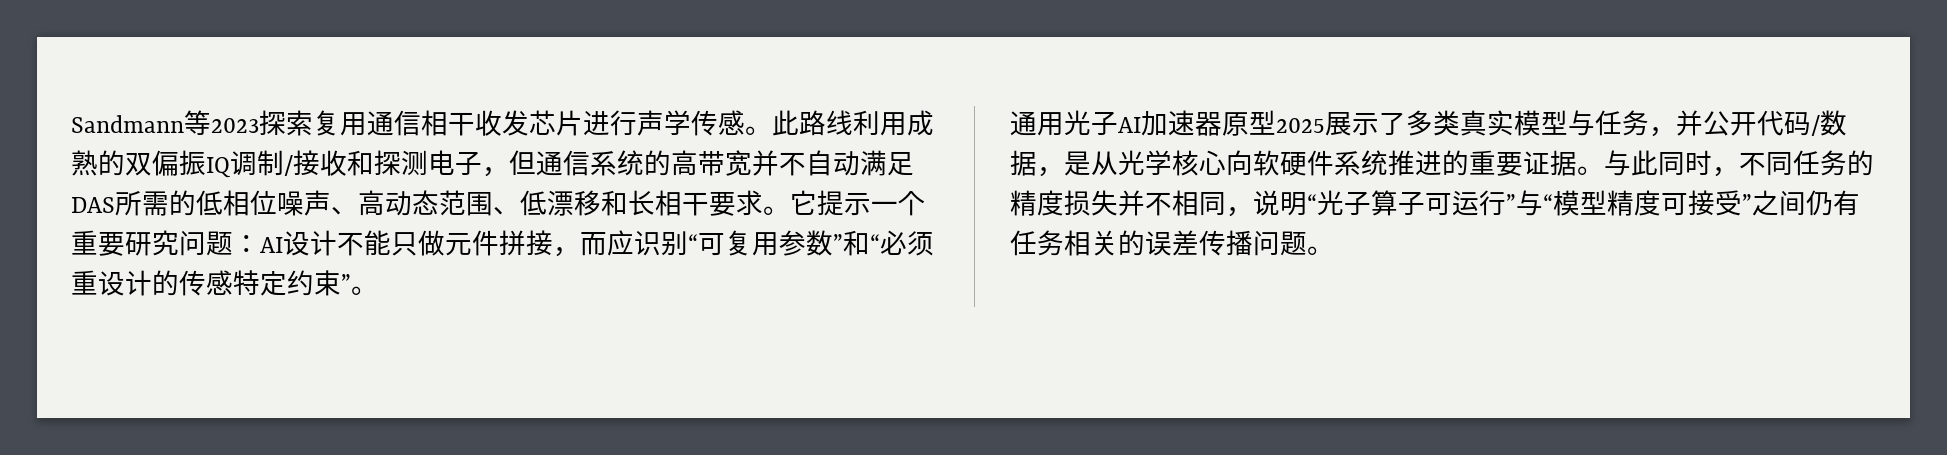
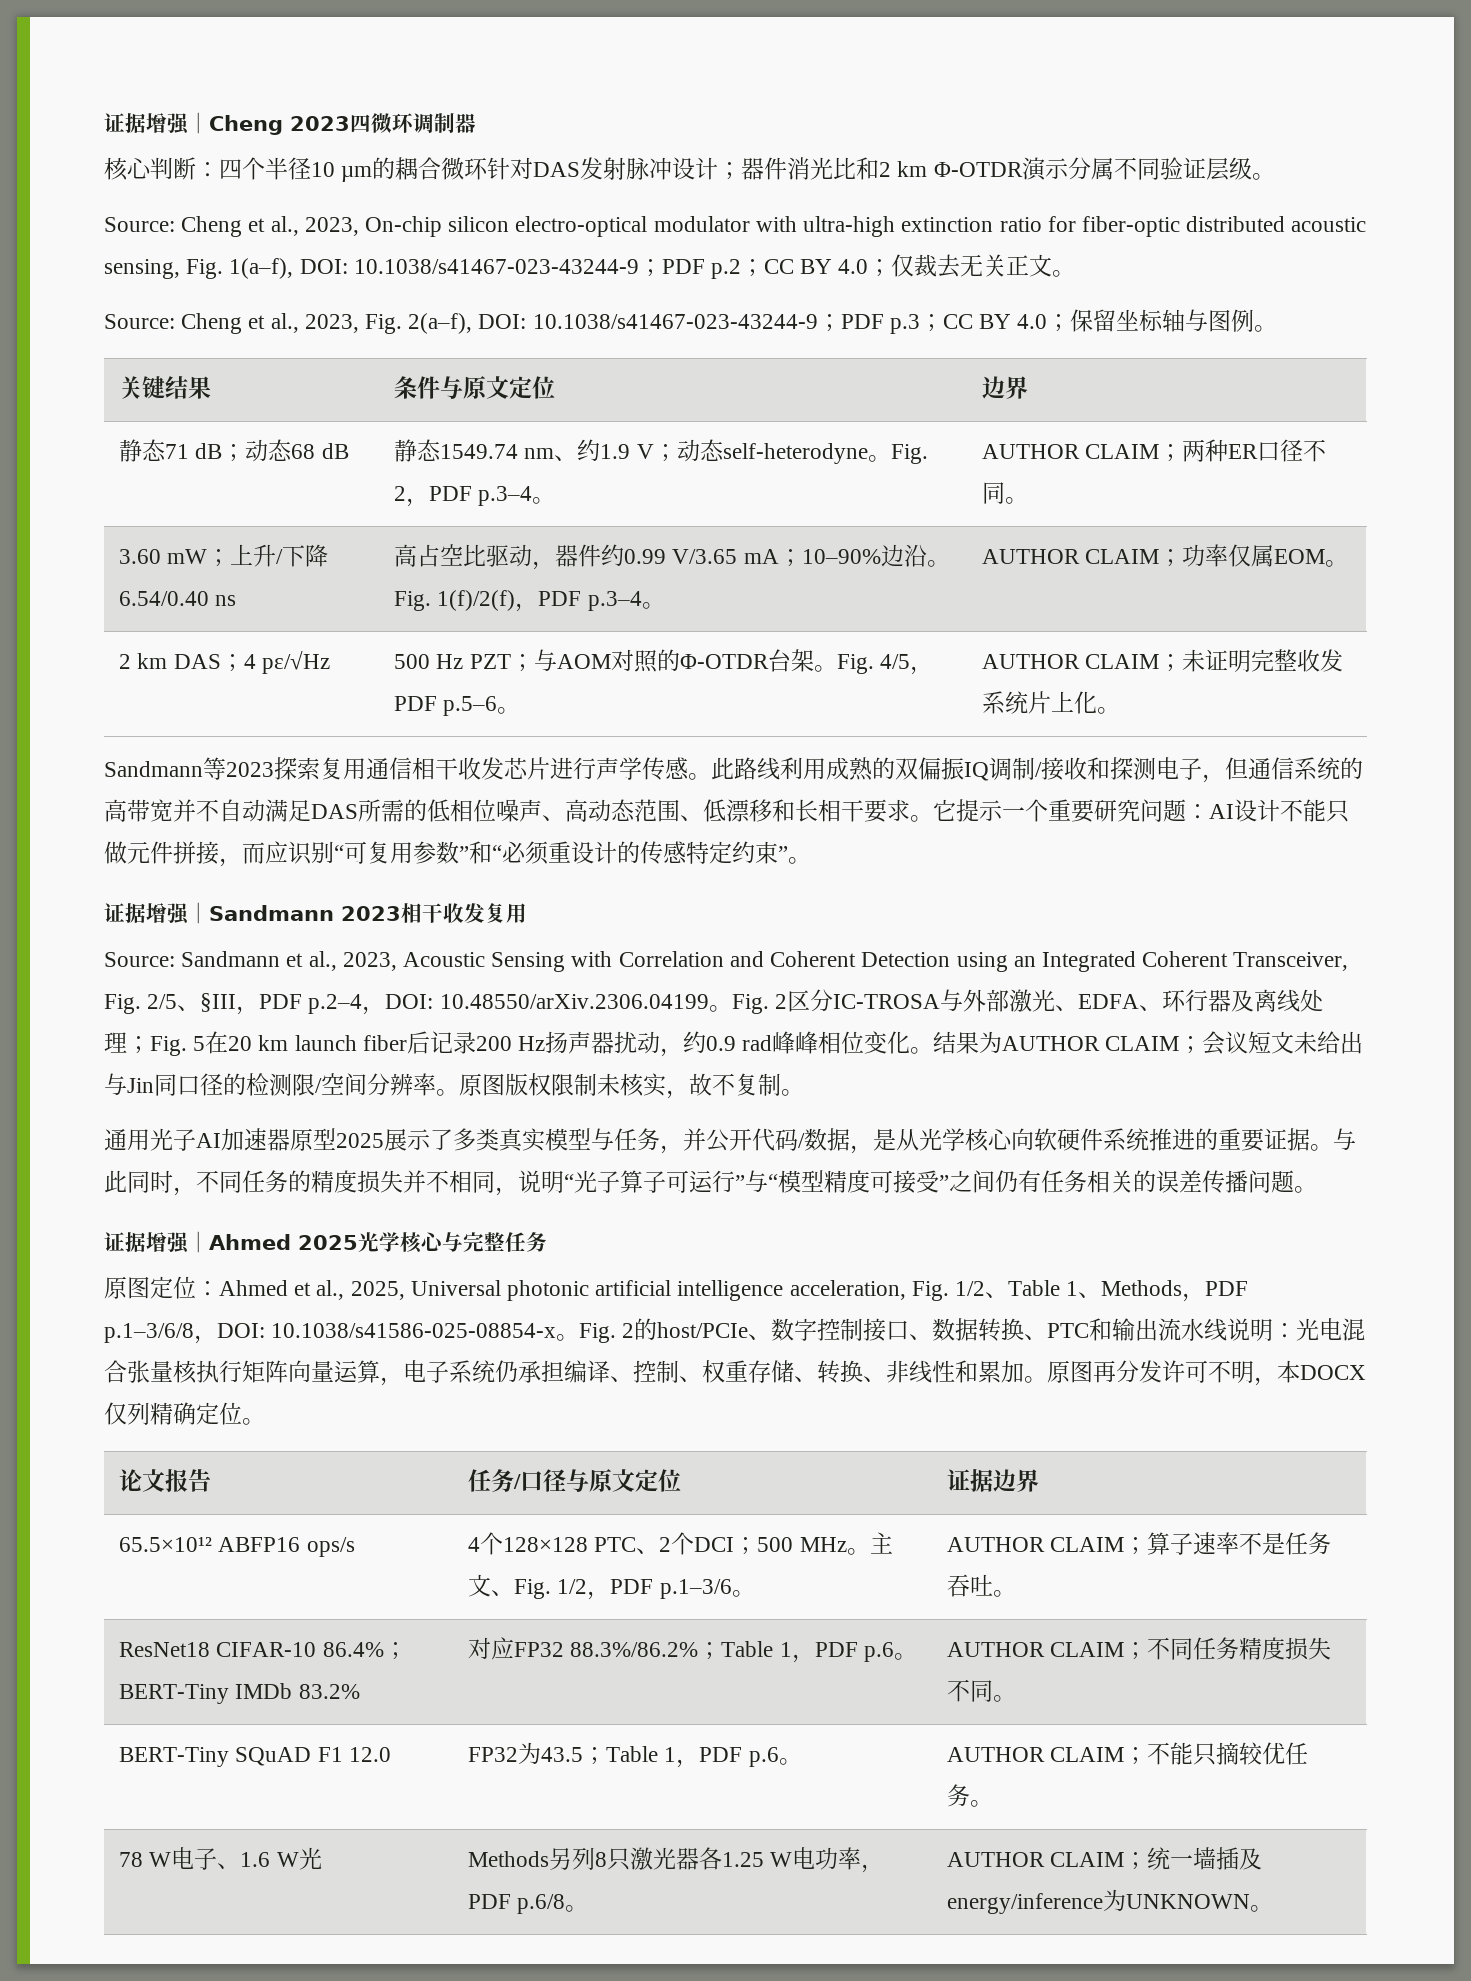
+ 证据增强｜Cheng 2023四微环调制器
+ 核心判断：四个半径10 µm的耦合微环针对DAS发射脉冲设计；器件消光比和2 km Φ-OTDR演示分属不同验证层级。
+ Source: Cheng et al., 2023, On-chip silicon electro-optical modulator with ultra-high extinction ratio for fiber-optic distributed acoustic sensing, Fig. 1(a–f), DOI: 10.1038/s41467-023-43244-9；PDF p.2；CC BY 4.0；仅裁去无关正文。
+ Source: Cheng et al., 2023, Fig. 2(a–f), DOI: 10.1038/s41467-023-43244-9；PDF p.3；CC BY 4.0；保留坐标轴与图例。
+ 关键结果 | 条件与原文定位 | 边界
+ 静态71 dB；动态68 dB | 静态1549.74 nm、约1.9 V；动态self-heterodyne。Fig. 2，PDF p.3–4。 | AUTHOR CLAIM；两种ER口径不同。
+ 3.60 mW；上升/下降6.54/0.40 ns | 高占空比驱动，器件约0.99 V/3.65 mA；10–90%边沿。Fig. 1(f)/2(f)，PDF p.3–4。 | AUTHOR CLAIM；功率仅属EOM。
+ 2 km DAS；4 pε/√Hz | 500 Hz PZT；与AOM对照的Φ-OTDR台架。Fig. 4/5，PDF p.5–6。 | AUTHOR CLAIM；未证明完整收发系统片上化。
+ 证据增强｜Sandmann 2023相干收发复用
+ Source: Sandmann et al., 2023, Acoustic Sensing with Correlation and Coherent Detection using an Integrated Coherent Transceiver, Fig. 2/5、§III，PDF p.2–4，DOI: 10.48550/arXiv.2306.04199。Fig. 2区分IC-TROSA与外部激光、EDFA、环行器及离线处理；Fig. 5在20 km launch fiber后记录200 Hz扬声器扰动，约0.9 rad峰峰相位变化。结果为AUTHOR CLAIM；会议短文未给出与Jin同口径的检测限/空间分辨率。原图版权限制未核实，故不复制。
+ 证据增强｜Ahmed 2025光学核心与完整任务
+ 原图定位：Ahmed et al., 2025, Universal photonic artificial intelligence acceleration, Fig. 1/2、Table 1、Methods，PDF p.1–3/6/8，DOI: 10.1038/s41586-025-08854-x。Fig. 2的host/PCIe、数字控制接口、数据转换、PTC和输出流水线说明：光电混合张量核执行矩阵向量运算，电子系统仍承担编译、控制、权重存储、转换、非线性和累加。原图再分发许可不明，本DOCX仅列精确定位。
+ 论文报告 | 任务/口径与原文定位 | 证据边界
+ 65.5×10¹² ABFP16 ops/s | 4个128×128 PTC、2个DCI；500 MHz。主文、Fig. 1/2，PDF p.1–3/6。 | AUTHOR CLAIM；算子速率不是任务吞吐。
+ ResNet18 CIFAR-10 86.4%；BERT-Tiny IMDb 83.2% | 对应FP32 88.3%/86.2%；Table 1，PDF p.6。 | AUTHOR CLAIM；不同任务精度损失不同。
+ BERT-Tiny SQuAD F1 12.0 | FP32为43.5；Table 1，PDF p.6。 | AUTHOR CLAIM；不能只摘较优任务。
+ 78 W电子、1.6 W光 | Methods另列8只激光器各1.25 W电功率，PDF p.6/8。 | AUTHOR CLAIM；统一墙插及energy/inference为UNKNOWN。

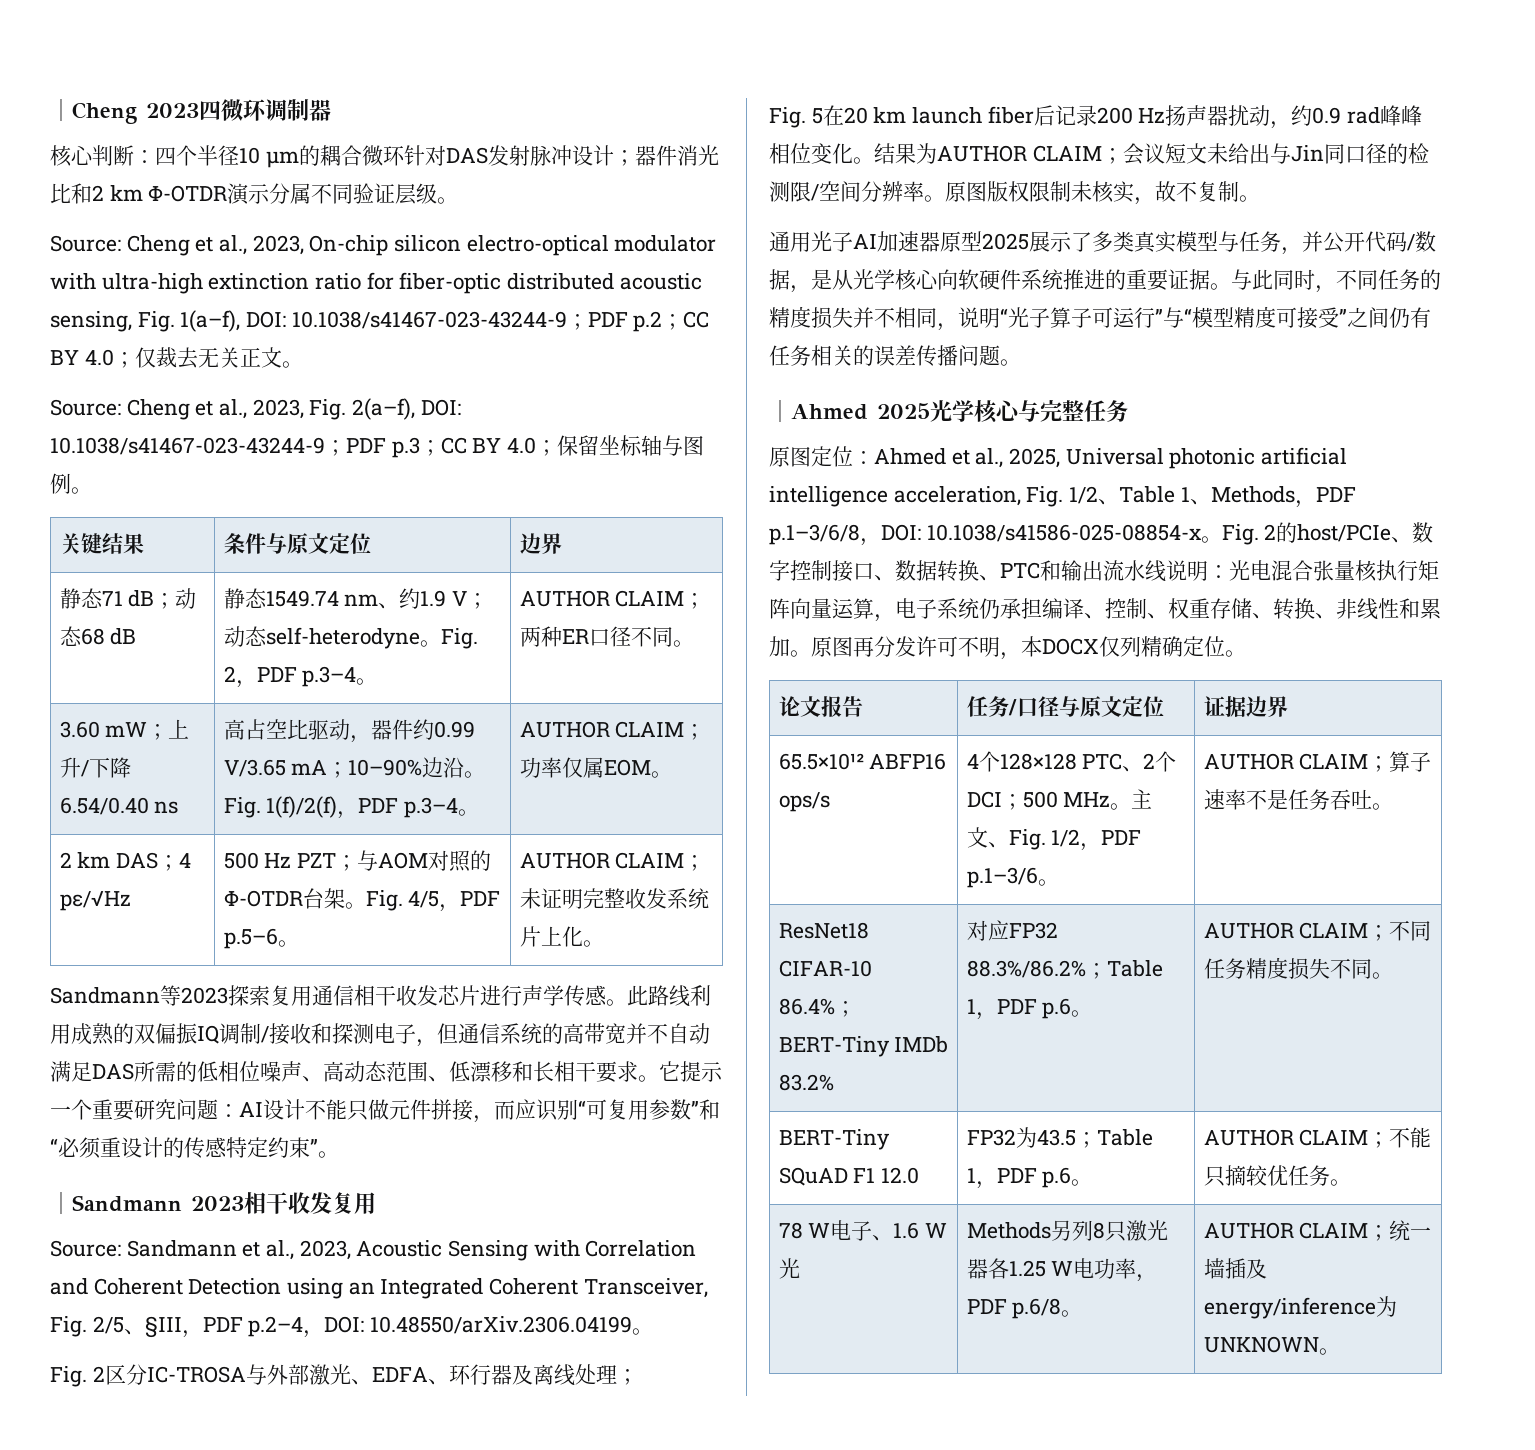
- 证据增强｜Cheng 2023四微环调制器
+ ｜Cheng 2023四微环调制器
- 证据增强｜Sandmann 2023相干收发复用
+ ｜Sandmann 2023相干收发复用
- Source: Sandmann et al., 2023, Acoustic Sensing with Correlation and Coherent Detection using an Integrated Coherent Transceiver, Fig. 2/5、§III，PDF p.2–4，DOI: 10.48550/arXiv.2306.04199。Fig. 2区分IC-TROSA与外部激光、EDFA、环行器及离线处理；Fig. 5在20 km launch fiber后记录200 Hz扬声器扰动，约0.9 rad峰峰相位变化。
+ Source: Sandmann et al., 2023, Acoustic Sensing with Correlation and Coherent Detection using an Integrated Coherent Transceiver, Fig. 2/5、§III，PDF p.2–4，DOI: 10.48550/arXiv.2306.04199。
+ Fig. 2区分IC-TROSA与外部激光、EDFA、环行器及离线处理；
+ Fig. 5在20 km launch fiber后记录200 Hz扬声器扰动，约0.9 rad峰峰相位变化。
- 证据增强｜Ahmed 2025光学核心与完整任务
+ ｜Ahmed 2025光学核心与完整任务

